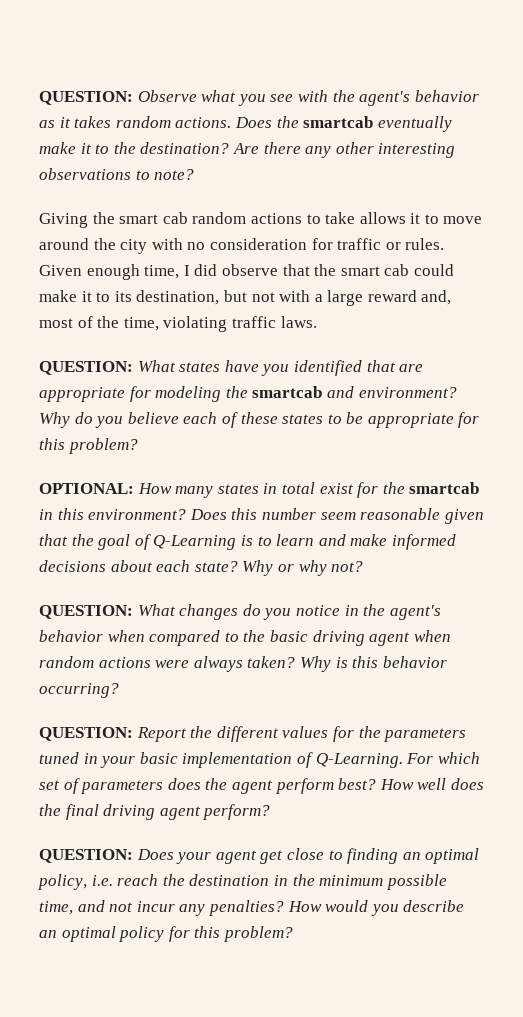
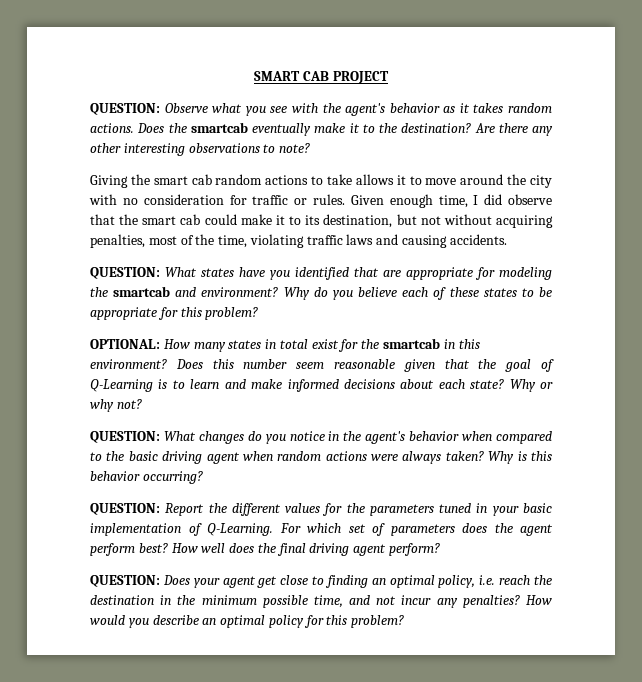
+ SMART CAB PROJECT
- Given enough time, I did observe that the smart cab could make it to its destination, but not with a large reward and, most of the time, violating traffic laws.
+ Given enough time, I did observe that the smart cab could make it to its destination, but not without acquiring penalties, most of the time, violating traffic laws and causing accidents.

